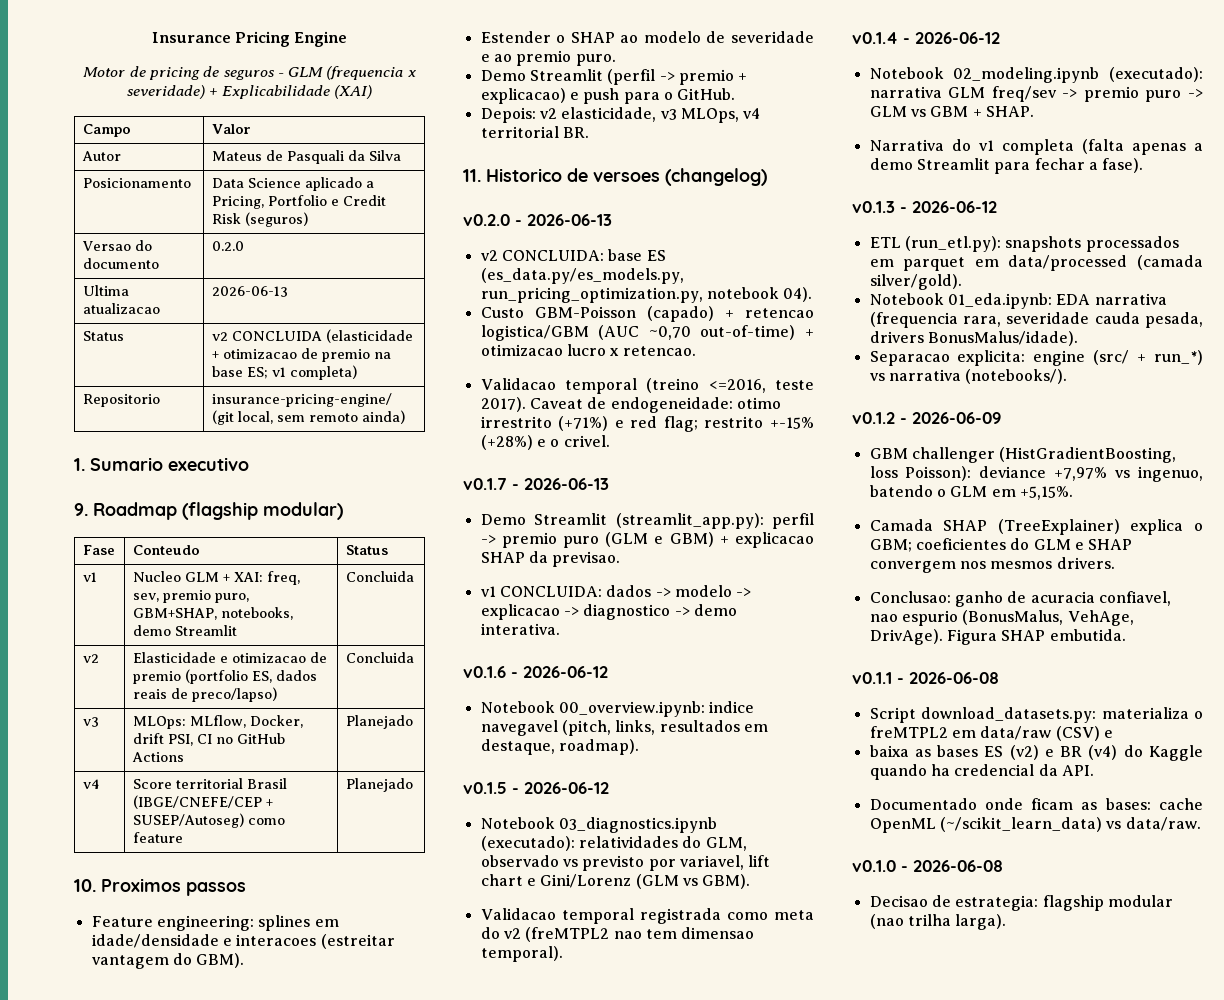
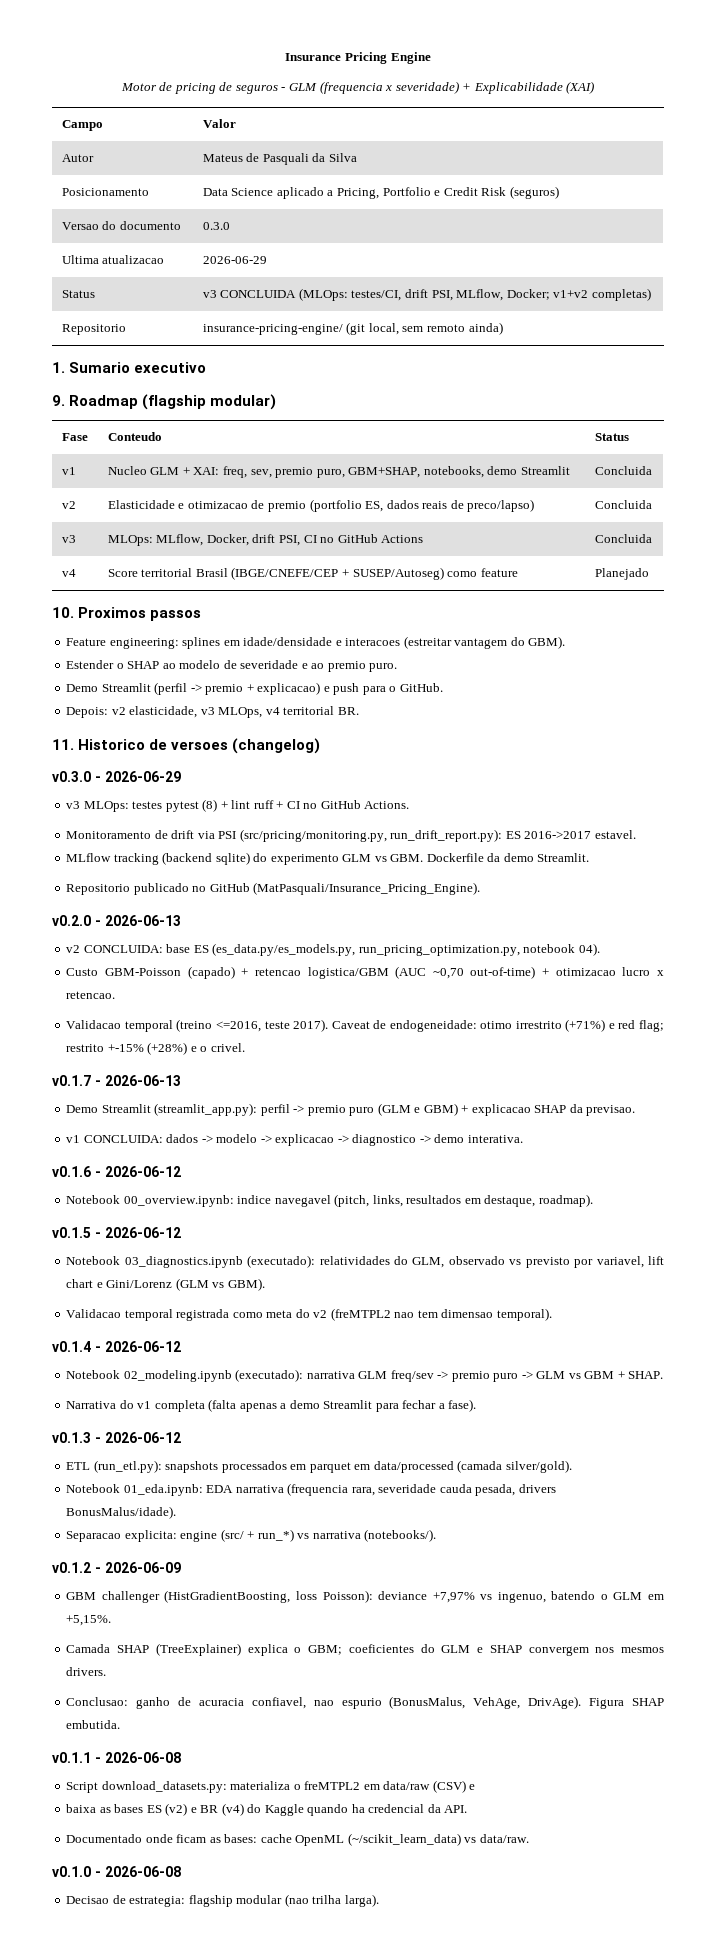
- Versao do documento | 0.2.0
+ Versao do documento | 0.3.0
- Ultima atualizacao | 2026-06-13
+ Ultima atualizacao | 2026-06-29
- Status | v2 CONCLUIDA (elasticidade + otimizacao de premio na base ES; v1 completa)
+ Status | v3 CONCLUIDA (MLOps: testes/CI, drift PSI, MLflow, Docker; v1+v2 completas)
- v3 | MLOps: MLflow, Docker, drift PSI, CI no GitHub Actions | Planejado
+ v3 | MLOps: MLflow, Docker, drift PSI, CI no GitHub Actions | Concluida
+ v0.3.0 - 2026-06-29
+ v3 MLOps: testes pytest (8) + lint ruff + CI no GitHub Actions.
+ Monitoramento de drift via PSI (src/pricing/monitoring.py, run_drift_report.py): ES 2016->2017 estavel.
+ MLflow tracking (backend sqlite) do experimento GLM vs GBM. Dockerfile da demo Streamlit.
+ Repositorio publicado no GitHub (MatPasquali/Insurance_Pricing_Engine).

